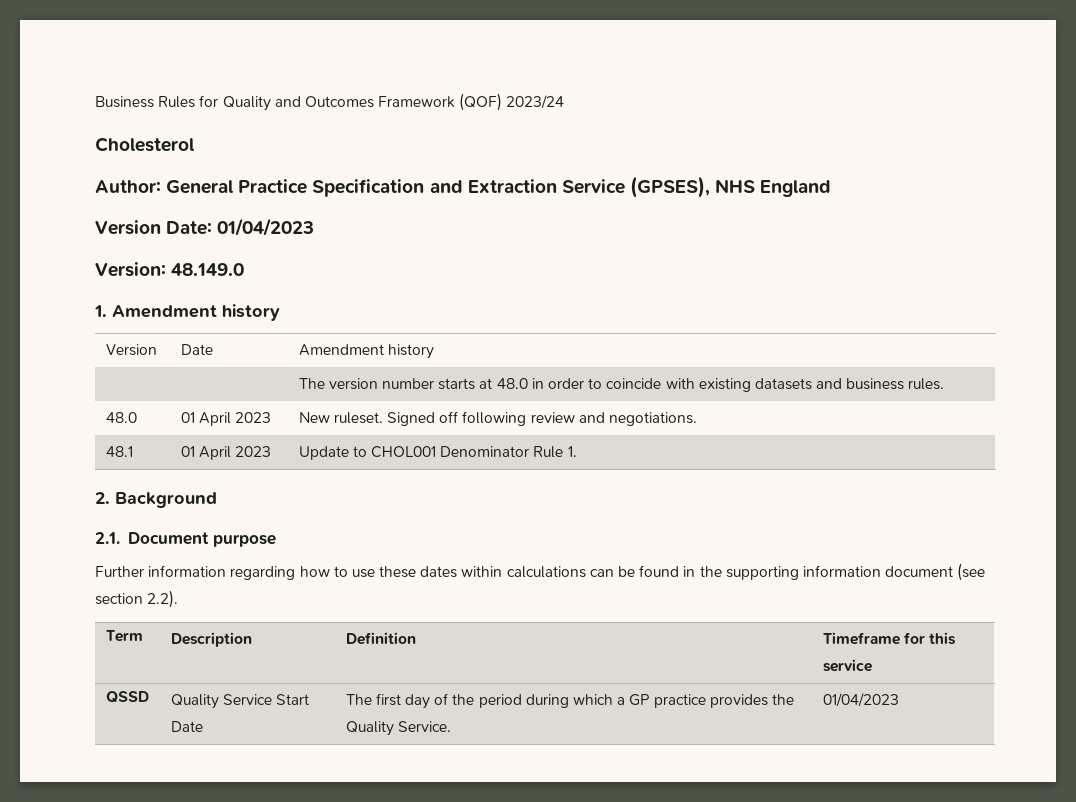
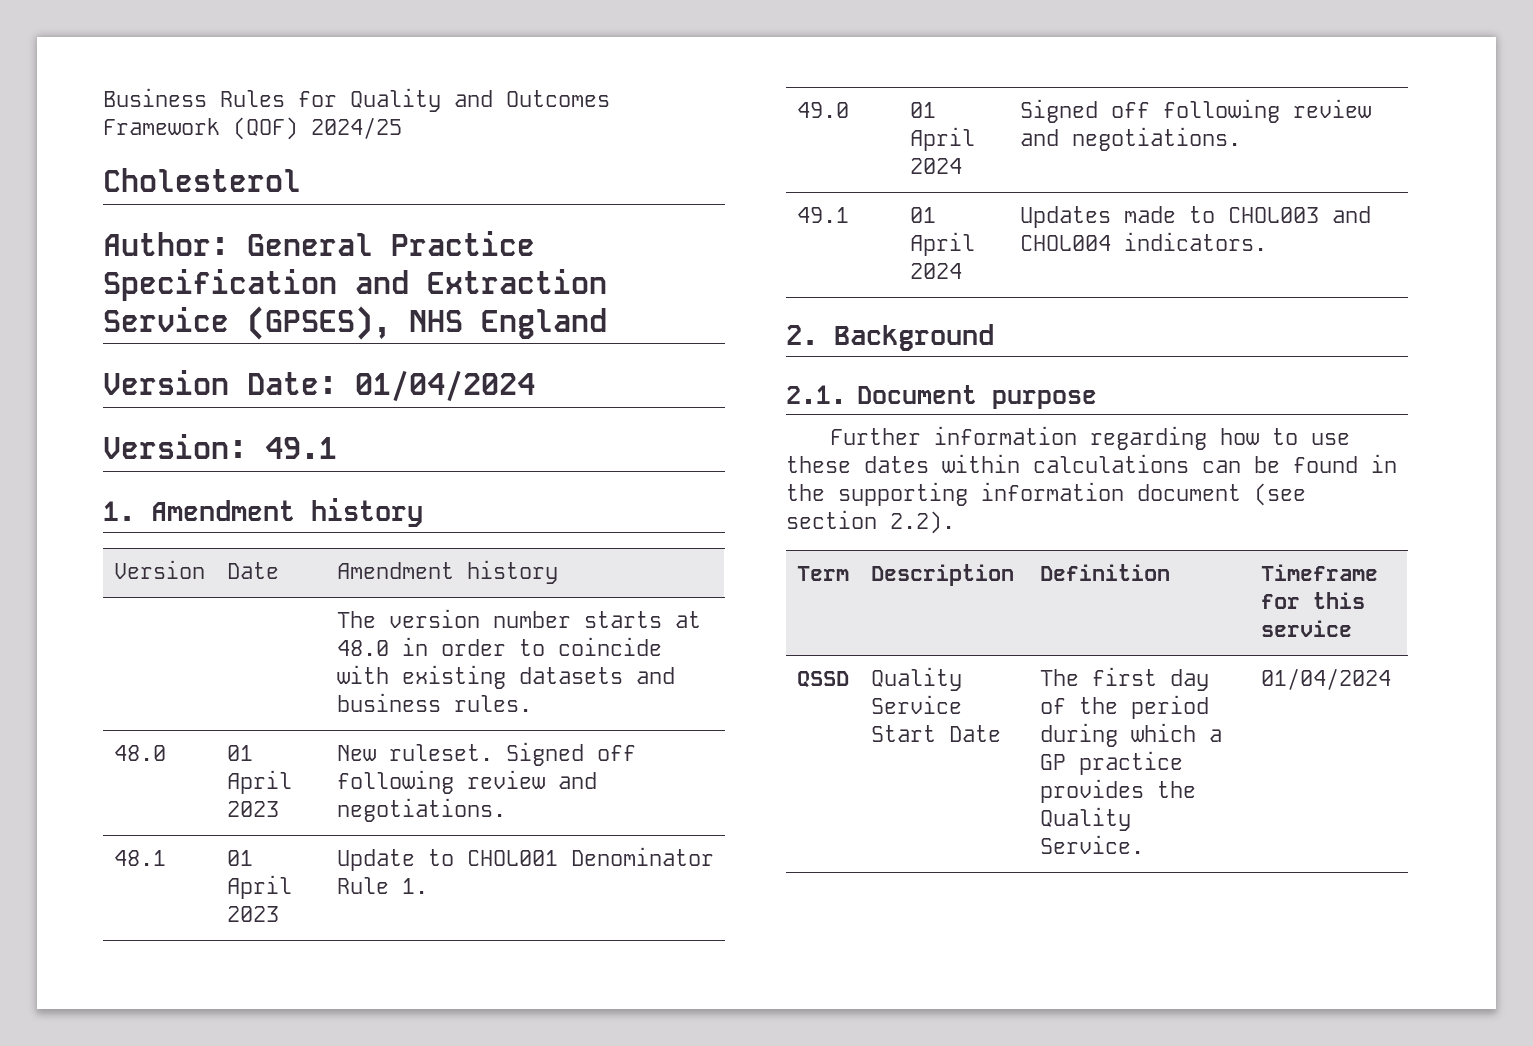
- Business Rules for Quality and Outcomes Framework (QOF) 2023/24
+ Business Rules for Quality and Outcomes Framework (QOF) 2024/25
- Version Date: 01/04/2023
+ Version Date: 01/04/2024
- Version: 48.149.0
+ Version: 49.1
+ 49.0 | 01 April 2024 | Signed off following review and negotiations.
+ 49.1 | 01 April 2024 | Updates made to CHOL003 and CHOL004 indicators.
- QSSD | Quality Service Start Date | The first day of the period during which a GP practice provides the Quality Service. | 01/04/2023
+ QSSD | Quality Service Start Date | The first day of the period during which a GP practice provides the Quality Service. | 01/04/2024

